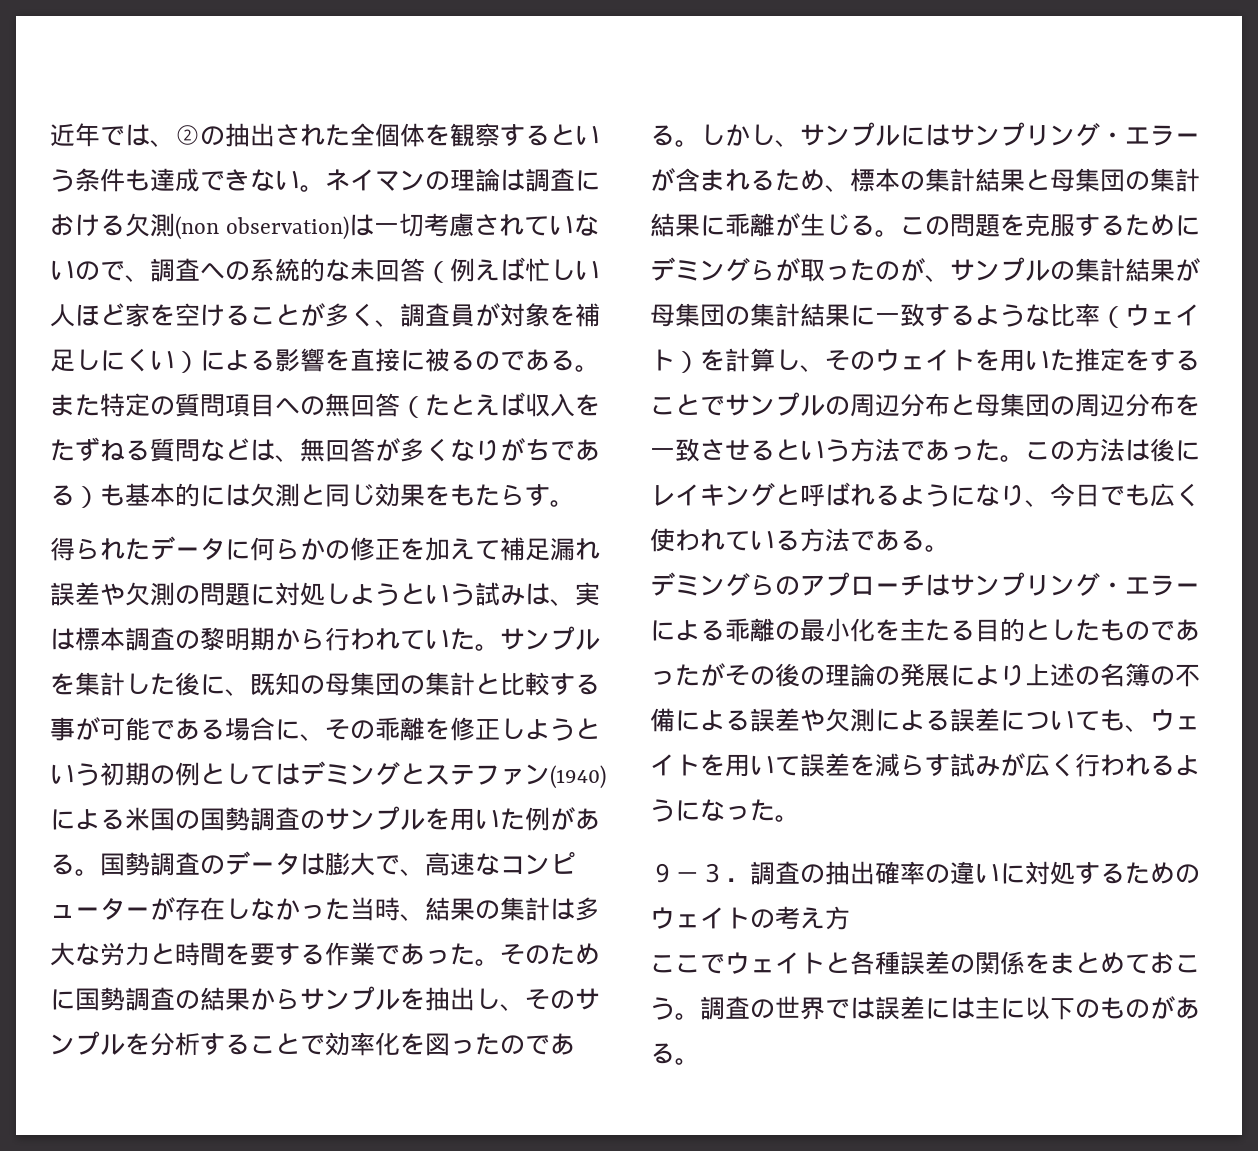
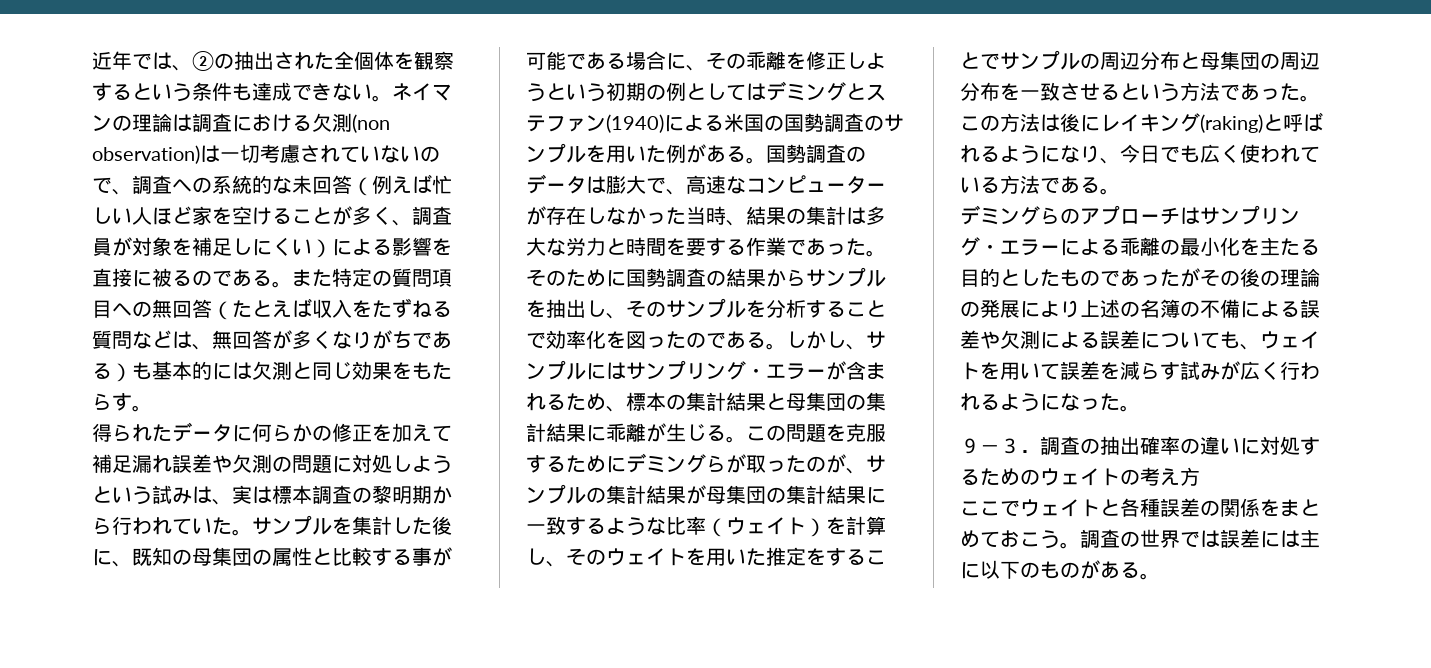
- サンプルを集計した後に、既知の母集団の集計と比較する事が可能である場合に、その乖離を修正しようという初期の例としてはデミングとステファン(1940)による米国の国勢調査のサンプルを用いた例がある。
+ サンプルを集計した後に、既知の母集団の属性と比較する事が可能である場合に、その乖離を修正しようという初期の例としてはデミングとステファン(1940)による米国の国勢調査のサンプルを用いた例がある。
- この方法は後にレイキングと呼ばれるようになり、今日でも広く使われている方法である。
+ この方法は後にレイキング(raking)と呼ばれるようになり、今日でも広く使われている方法である。

